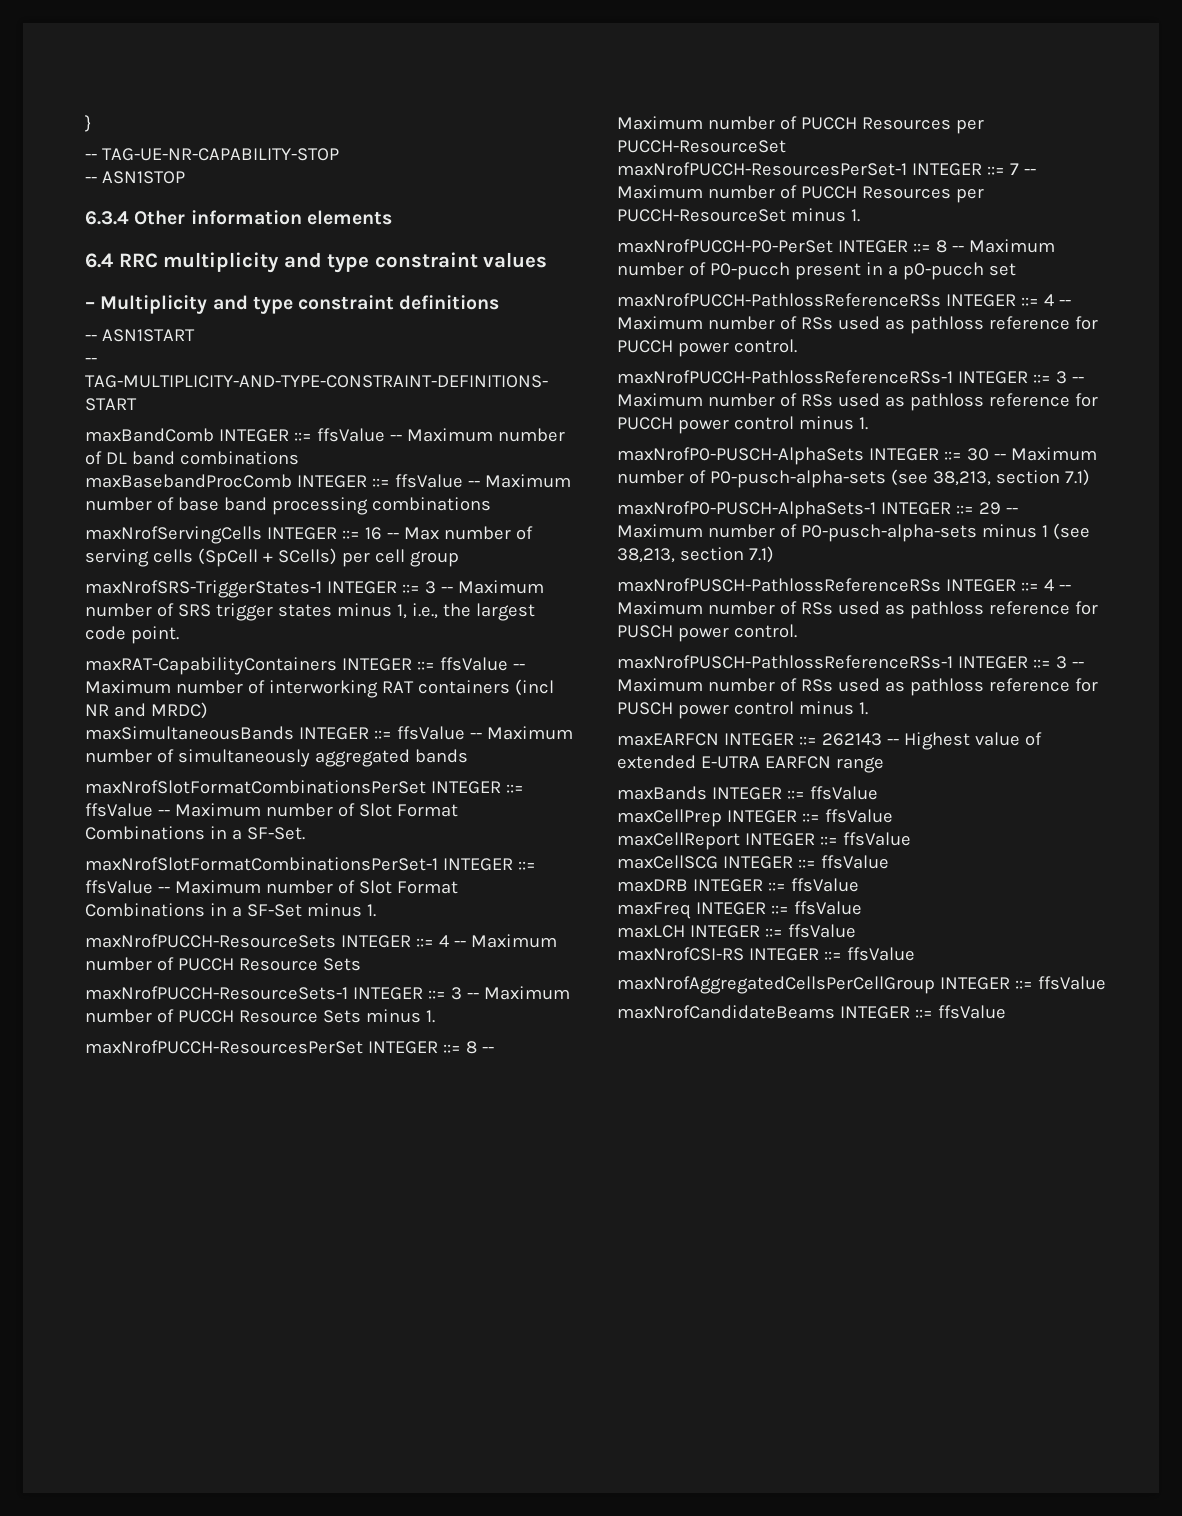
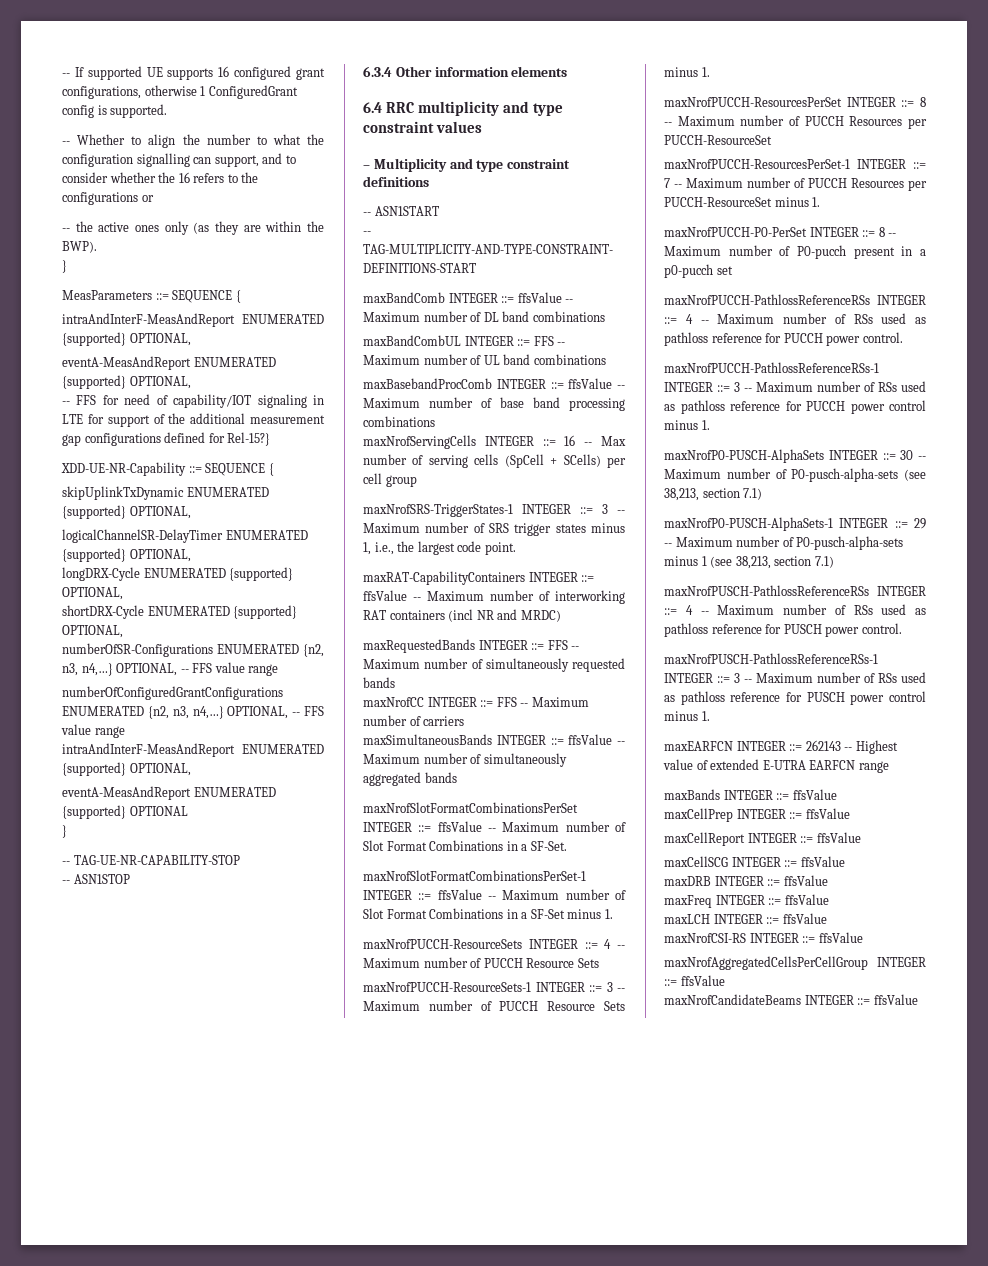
+ -- If supported UE supports 16 configured grant configurations, otherwise 1 ConfiguredGrant config is supported.
+ -- Whether to align the number to what the configuration signalling can support, and to consider whether the 16 refers to the configurations or
+ -- the active ones only (as they are within the BWP).
+ }
+ MeasParameters ::= SEQUENCE {
+ intraAndInterF-MeasAndReport ENUMERATED {supported} OPTIONAL,
+ eventA-MeasAndReport ENUMERATED {supported} OPTIONAL,
+ -- FFS for need of capability/IOT signaling in LTE for support of the additional measurement gap configurations defined for Rel-15?}
+ XDD-UE-NR-Capability ::= SEQUENCE {
+ skipUplinkTxDynamic ENUMERATED {supported} OPTIONAL,
+ logicalChannelSR-DelayTimer ENUMERATED {supported} OPTIONAL,
+ longDRX-Cycle ENUMERATED {supported} OPTIONAL,
+ shortDRX-Cycle ENUMERATED {supported} OPTIONAL,
+ numberOfSR-Configurations ENUMERATED {n2, n3, n4,…} OPTIONAL, -- FFS value range
+ numberOfConfiguredGrantConfigurations ENUMERATED {n2, n3, n4,…} OPTIONAL, -- FFS value range
+ intraAndInterF-MeasAndReport ENUMERATED {supported} OPTIONAL,
+ eventA-MeasAndReport ENUMERATED {supported} OPTIONAL
+ maxBandCombUL INTEGER ::= FFS -- Maximum number of UL band combinations
+ maxRequestedBands INTEGER ::= FFS -- Maximum number of simultaneously requested bands
+ maxNrofCC INTEGER ::= FFS -- Maximum number of carriers

